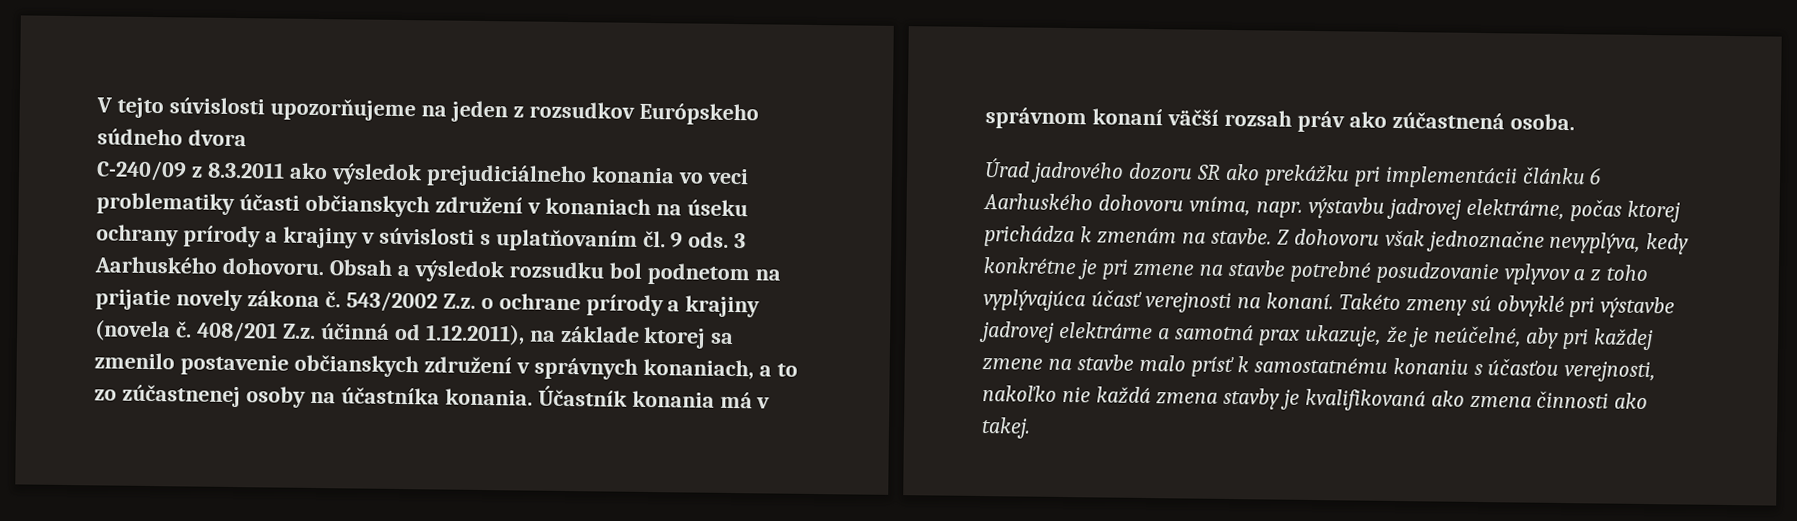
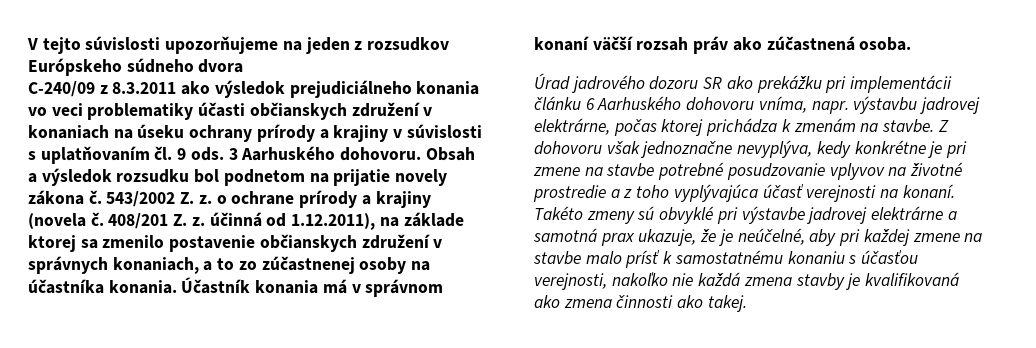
- 543/2002 Z.z. o ochrane prírody a krajiny (novela č.
+ 543/2002 Z. z. o ochrane prírody a krajiny (novela č.
- 408/201 Z.z. účinná od 1.12.2011), na základe ktorej sa zmenilo postavenie občianskych združení v správnych konaniach, a to zo zúčastnenej osoby na účastníka konania.
+ 408/201 Z. z. účinná od 1.12.2011), na základe ktorej sa zmenilo postavenie občianskych združení v správnych konaniach, a to zo zúčastnenej osoby na účastníka konania.
- Z dohovoru však jednoznačne nevyplýva, kedy konkrétne je pri zmene na stavbe potrebné posudzovanie vplyvov a z toho vyplývajúca účasť verejnosti na konaní.
+ Z dohovoru však jednoznačne nevyplýva, kedy konkrétne je pri zmene na stavbe potrebné posudzovanie vplyvov na životné prostredie a z toho vyplývajúca účasť verejnosti na konaní.

